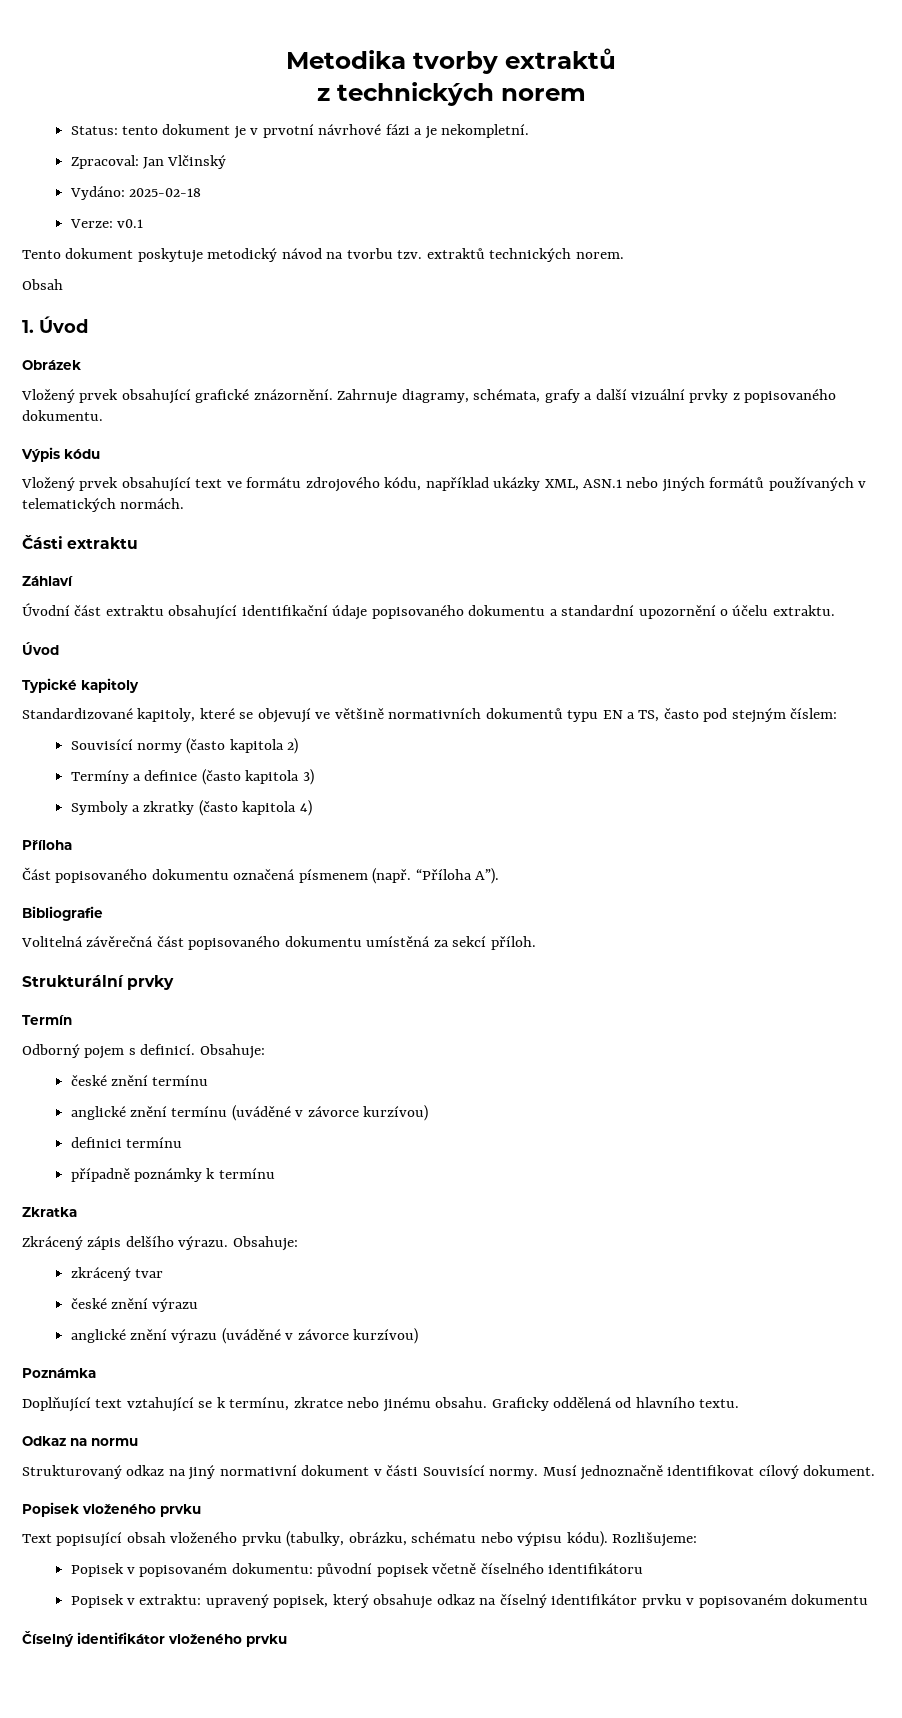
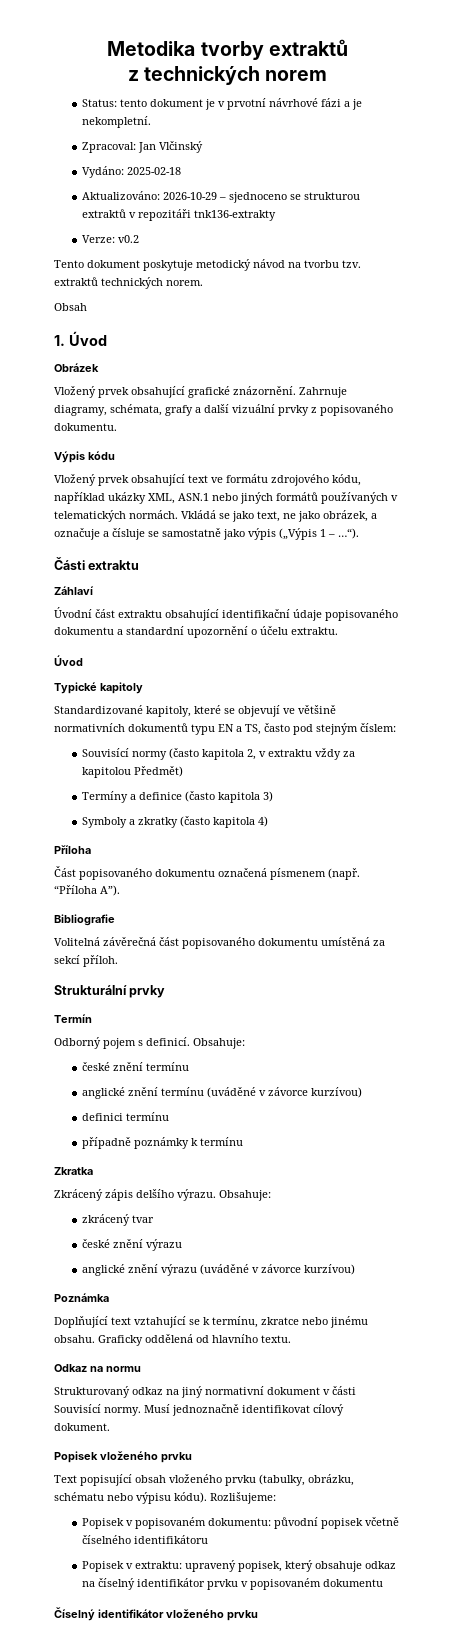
+ Aktualizováno: 2026-10-29 – sjednoceno se strukturou extraktů v repozitáři tnk136-extrakty
- Verze: v0.1
+ Verze: v0.2
+ Vkládá se jako text, ne jako obrázek, a označuje a čísluje se samostatně jako výpis („Výpis 1 – …“).
- Souvisící normy (často kapitola 2)
+ Souvisící normy (často kapitola 2, v extraktu vždy za kapitolou Předmět)

